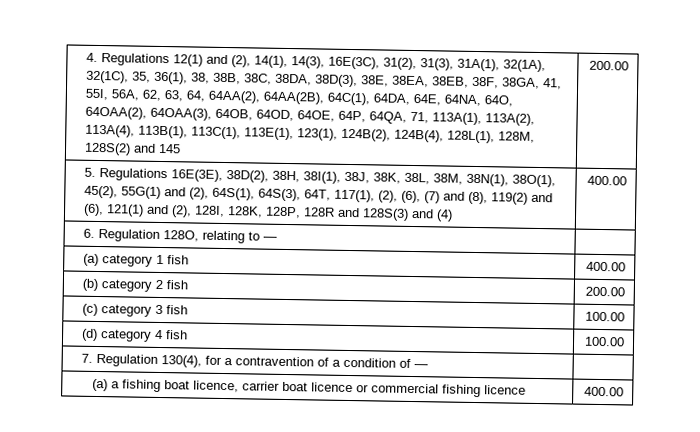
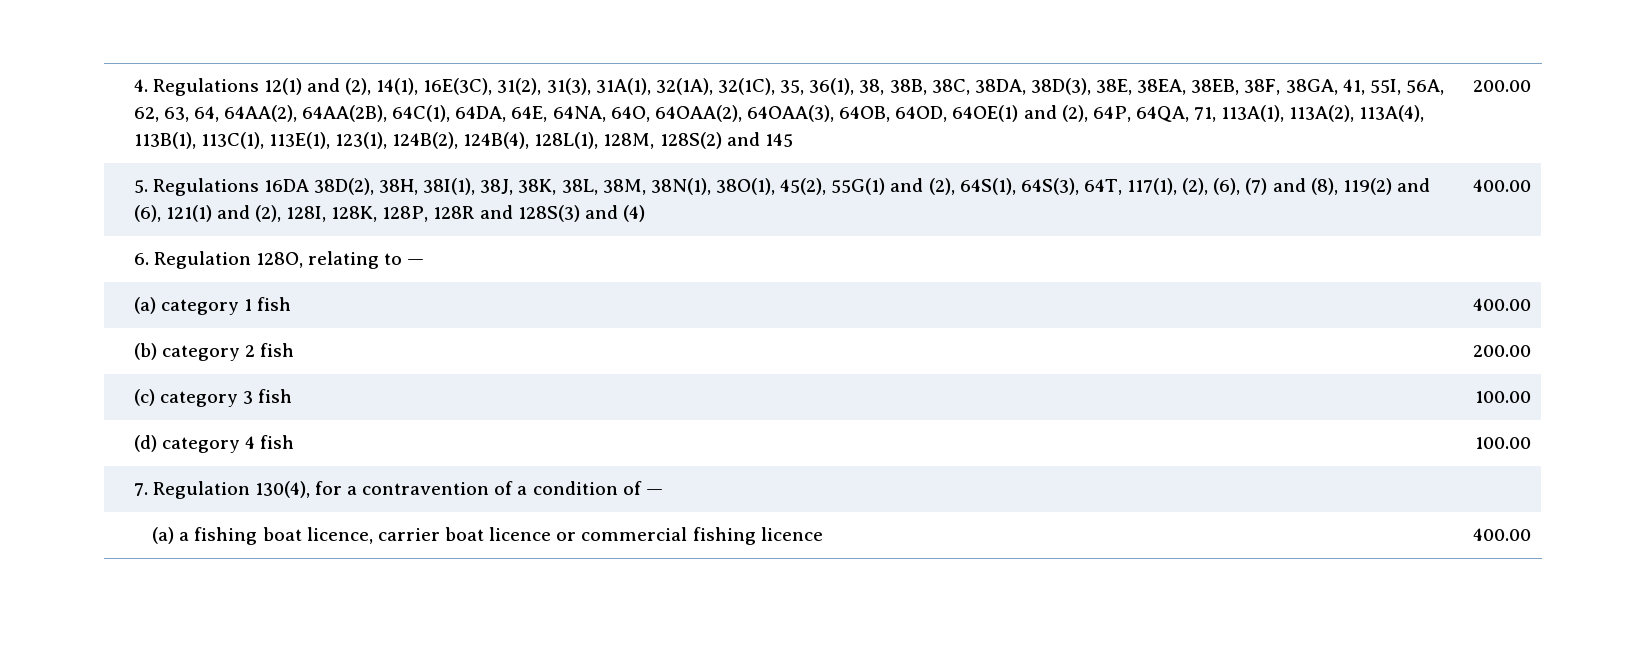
- 4. Regulations 12(1) and (2), 14(1), 14(3), 16E(3C), 31(2), 31(3), 31A(1), 32(1A), 32(1C), 35, 36(1), 38, 38B, 38C, 38DA, 38D(3), 38E, 38EA, 38EB, 38F, 38GA, 41, 55I, 56A, 62, 63, 64, 64AA(2), 64AA(2B), 64C(1), 64DA, 64E, 64NA, 64O, 64OAA(2), 64OAA(3), 64OB, 64OD, 64OE, 64P, 64QA, 71, 113A(1), 113A(2), 113A(4), 113B(1), 113C(1), 113E(1), 123(1), 124B(2), 124B(4), 128L(1), 128M, 128S(2) and 145
+ 4. Regulations 12(1) and (2), 14(1), 16E(3C), 31(2), 31(3), 31A(1), 32(1A), 32(1C), 35, 36(1), 38, 38B, 38C, 38DA, 38D(3), 38E, 38EA, 38EB, 38F, 38GA, 41, 55I, 56A, 62, 63, 64, 64AA(2), 64AA(2B), 64C(1), 64DA, 64E, 64NA, 64O, 64OAA(2), 64OAA(3), 64OB, 64OD, 64OE(1) and (2), 64P, 64QA, 71, 113A(1), 113A(2), 113A(4), 113B(1), 113C(1), 113E(1), 123(1), 124B(2), 124B(4), 128L(1), 128M, 128S(2) and 145
- 5. Regulations 16E(3E), 38D(2), 38H, 38I(1), 38J, 38K, 38L, 38M, 38N(1), 38O(1), 45(2), 55G(1) and (2), 64S(1), 64S(3), 64T, 117(1), (2), (6), (7) and (8), 119(2) and (6), 121(1) and (2), 128I, 128K, 128P, 128R and 128S(3) and (4) | 400.00
+ 5. Regulations 16DA 38D(2), 38H, 38I(1), 38J, 38K, 38L, 38M, 38N(1), 38O(1), 45(2), 55G(1) and (2), 64S(1), 64S(3), 64T, 117(1), (2), (6), (7) and (8), 119(2) and (6), 121(1) and (2), 128I, 128K, 128P, 128R and 128S(3) and (4) | 400.00

